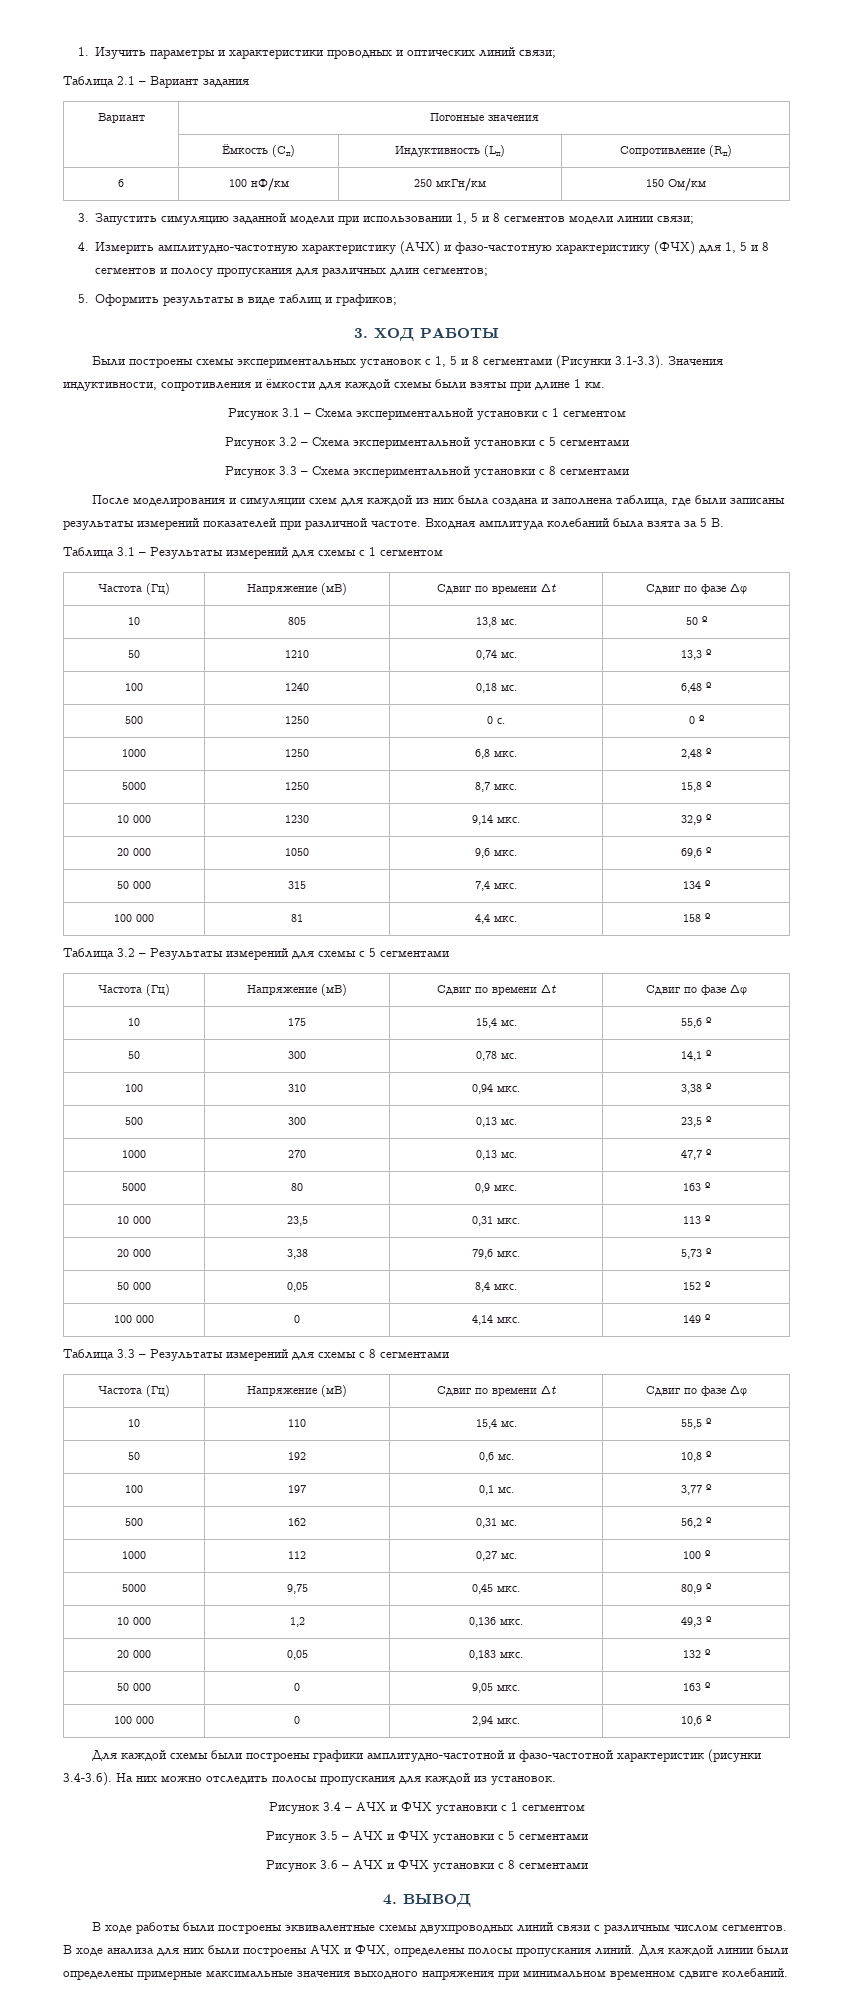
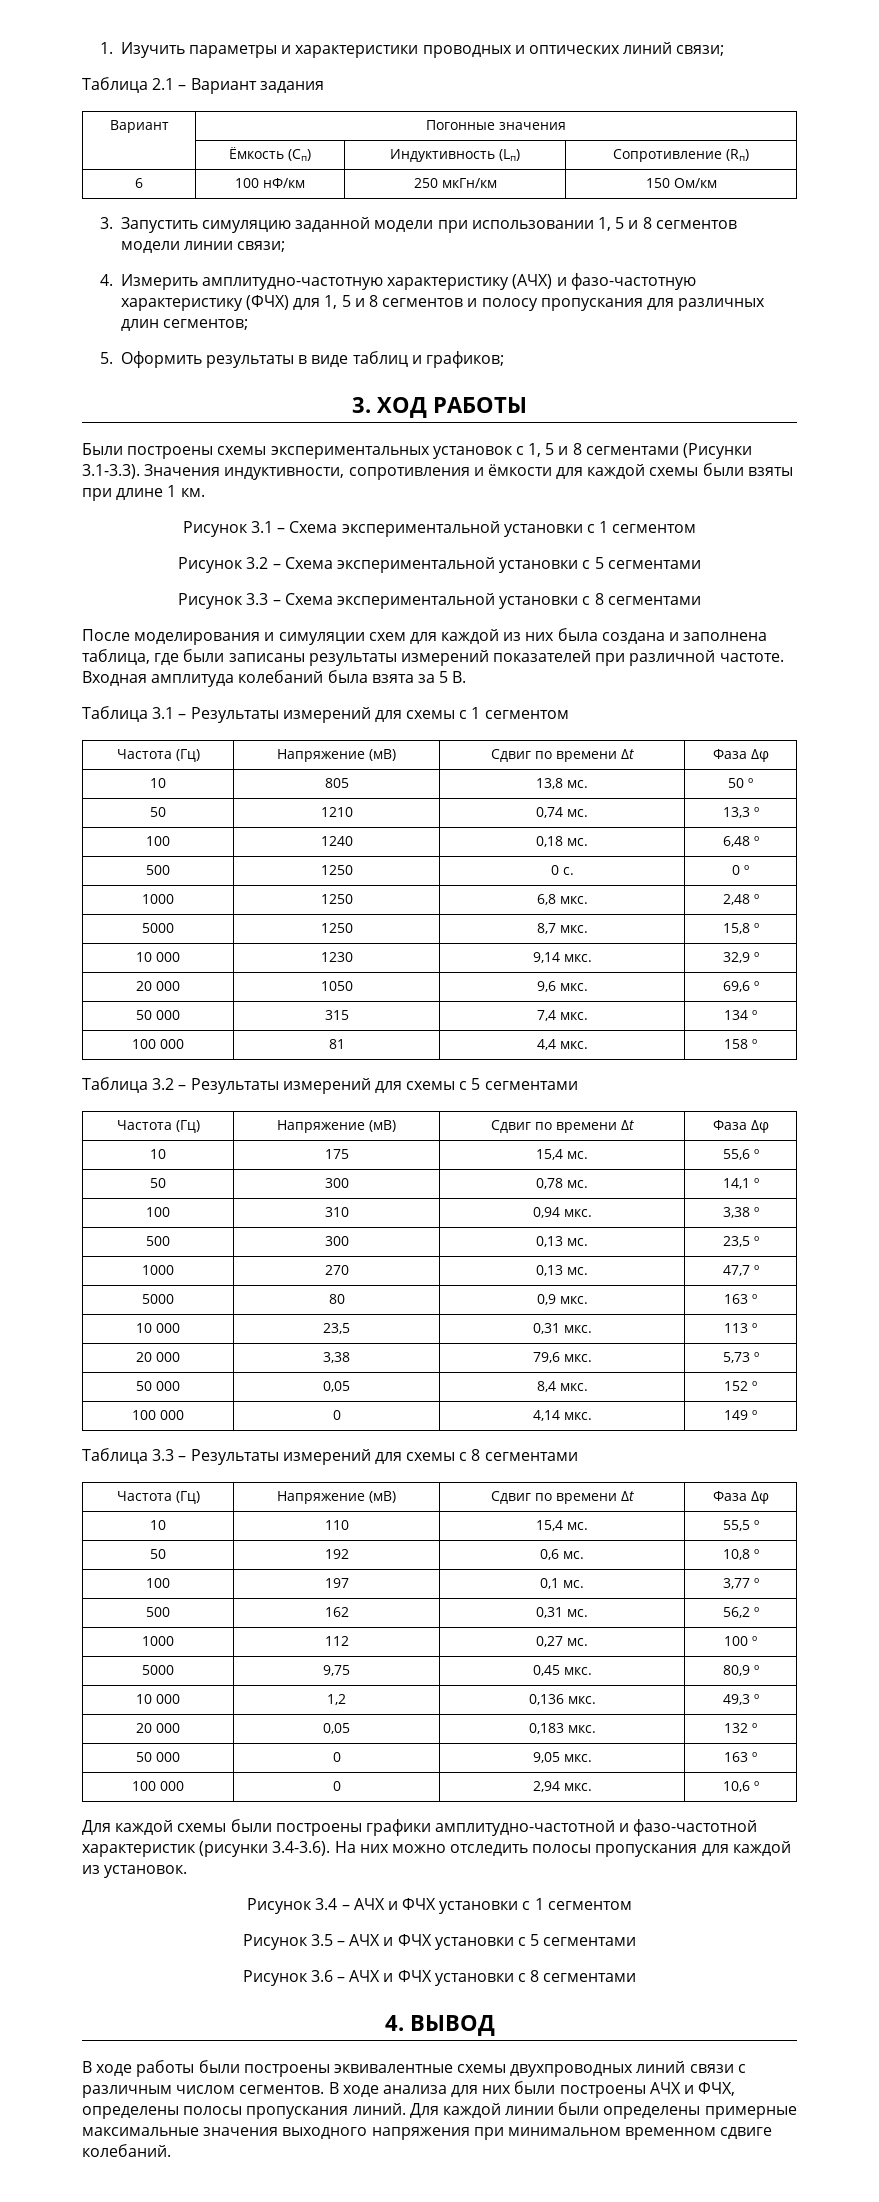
  Таблица 3.1 – Результаты измерений для схемы с 1 сегментом
- Частота (Гц) | Напряжение (мВ) | Сдвиг по времени Δt | Сдвиг по фазе Δφ
+ Частота (Гц) | Напряжение (мВ) | Сдвиг по времени Δt | Фаза Δφ
  Таблица 3.2 – Результаты измерений для схемы с 5 сегментами
- Частота (Гц) | Напряжение (мВ) | Сдвиг по времени Δt | Сдвиг по фазе Δφ
+ Частота (Гц) | Напряжение (мВ) | Сдвиг по времени Δt | Фаза Δφ
  Таблица 3.3 – Результаты измерений для схемы с 8 сегментами
- Частота (Гц) | Напряжение (мВ) | Сдвиг по времени Δt | Сдвиг по фазе Δφ
+ Частота (Гц) | Напряжение (мВ) | Сдвиг по времени Δt | Фаза Δφ

